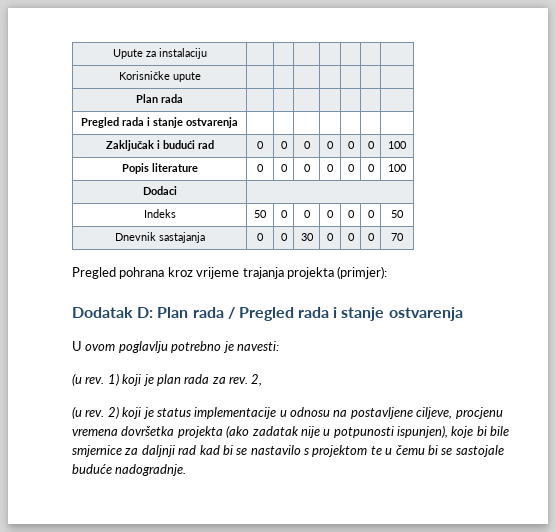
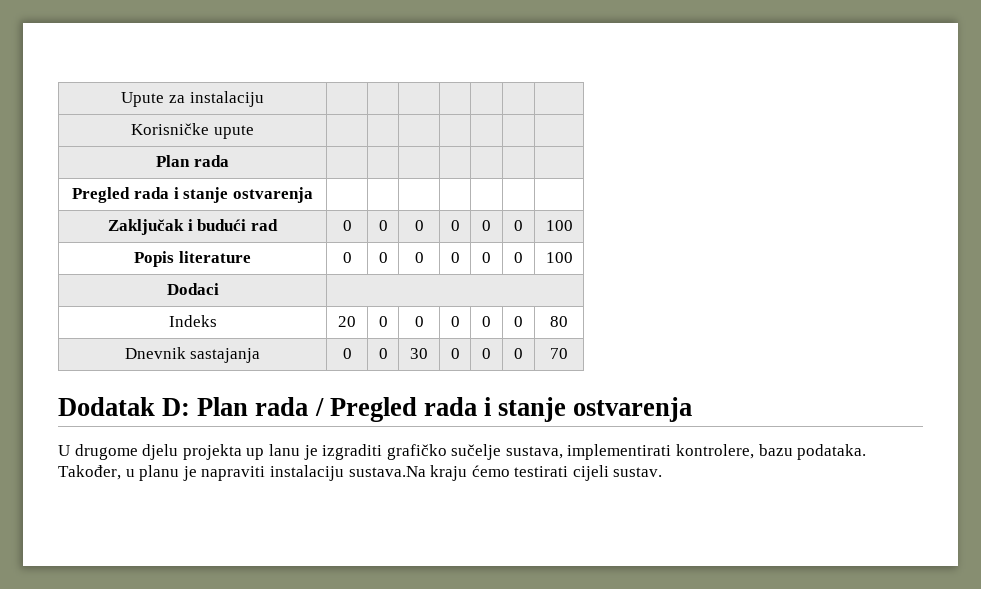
- Indeks | 50 | 0 | 0 | 0 | 0 | 0 | 50
+ Indeks | 20 | 0 | 0 | 0 | 0 | 0 | 80
- Pregled pohrana kroz vrijeme trajanja projekta (primjer):
- U ovom poglavlju potrebno je navesti:
- (u rev. 1) koji je plan rada za rev. 2,
- (u rev. 2) koji je status implementacije u odnosu na postavljene ciljeve, procjenu vremena dovršetka projekta (ako zadatak nije u potpunosti ispunjen), koje bi bile smjernice za daljnji rad kad bi se nastavilo s projektom te u čemu bi se sastojale buduće nadogradnje.
+ U drugome djelu projekta up lanu je izgraditi grafičko sučelje sustava, implementirati kontrolere, bazu podataka. Također, u planu je napraviti instalaciju sustava.Na kraju ćemo testirati cijeli sustav.

